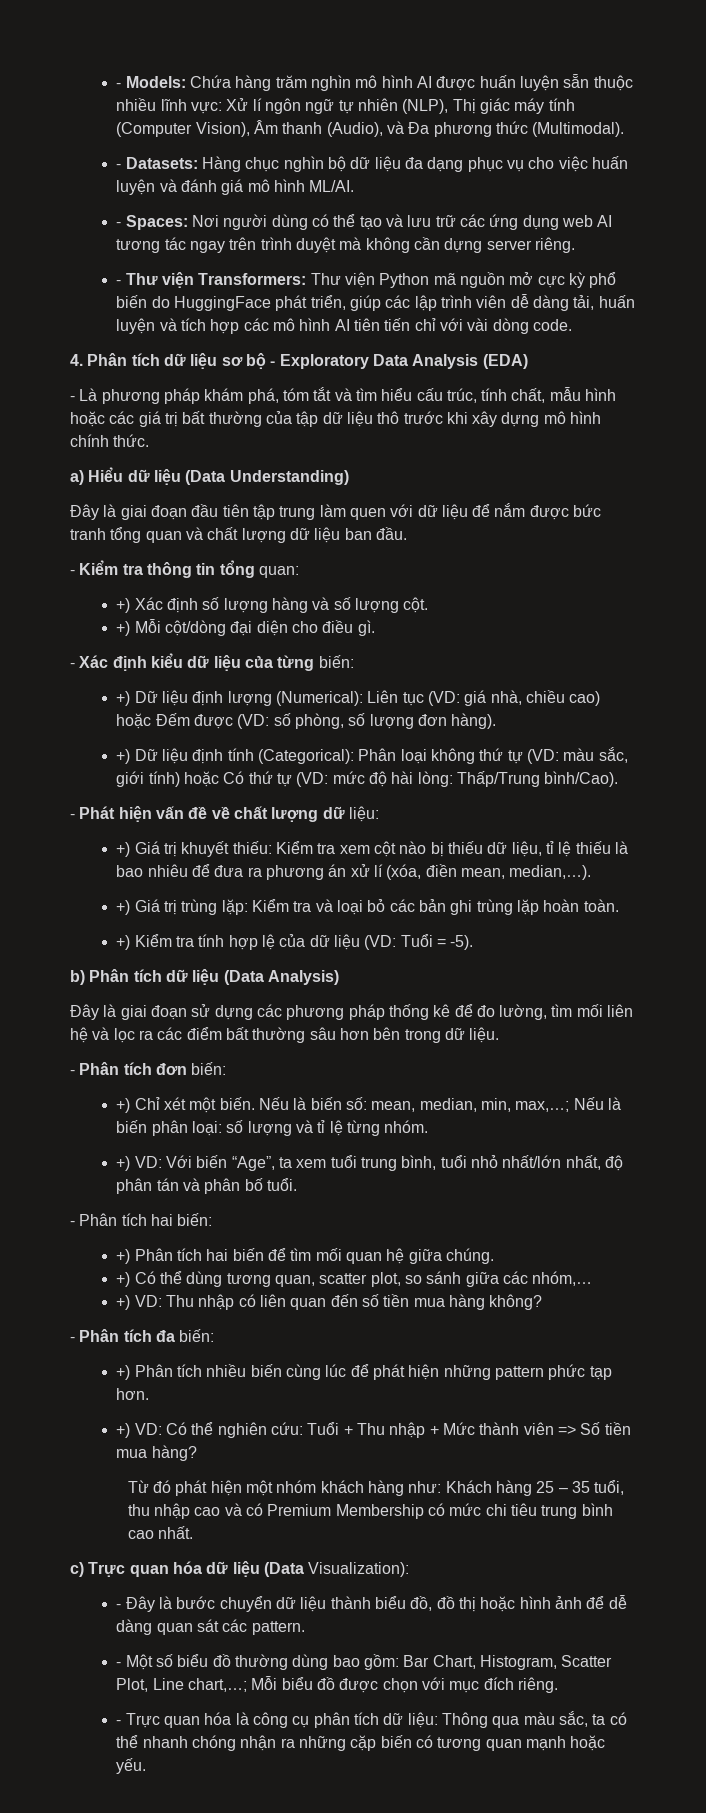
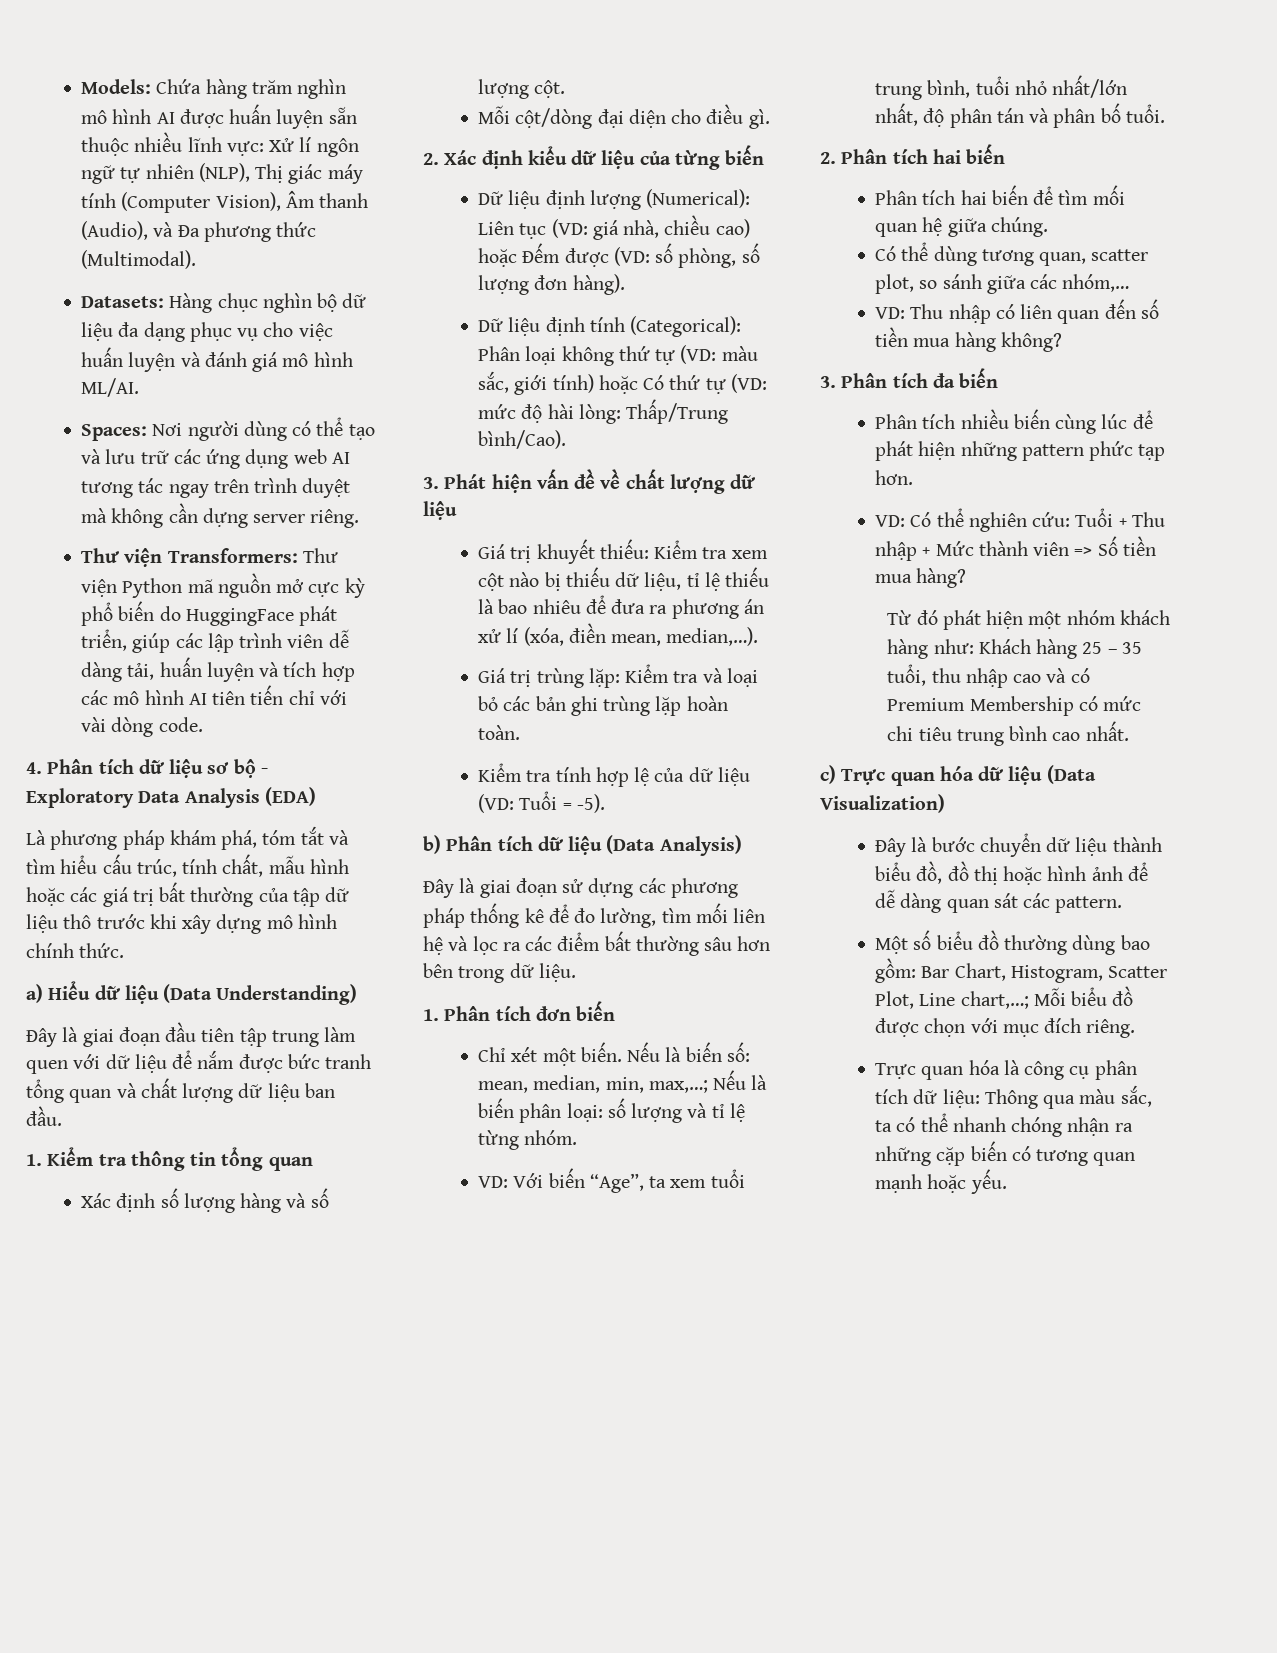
- - Models: Chứa hàng trăm nghìn mô hình AI được huấn luyện sẵn thuộc nhiều lĩnh vực: Xử lí ngôn ngữ tự nhiên (NLP), Thị giác máy tính (Computer Vision), Âm thanh (Audio), và Đa phương thức (Multimodal).
+ Models: Chứa hàng trăm nghìn mô hình AI được huấn luyện sẵn thuộc nhiều lĩnh vực: Xử lí ngôn ngữ tự nhiên (NLP), Thị giác máy tính (Computer Vision), Âm thanh (Audio), và Đa phương thức (Multimodal).
- - Datasets: Hàng chục nghìn bộ dữ liệu đa dạng phục vụ cho việc huấn luyện và đánh giá mô hình ML/AI.
+ Datasets: Hàng chục nghìn bộ dữ liệu đa dạng phục vụ cho việc huấn luyện và đánh giá mô hình ML/AI.
- - Spaces: Nơi người dùng có thể tạo và lưu trữ các ứng dụng web AI tương tác ngay trên trình duyệt mà không cần dựng server riêng.
+ Spaces: Nơi người dùng có thể tạo và lưu trữ các ứng dụng web AI tương tác ngay trên trình duyệt mà không cần dựng server riêng.
- - Thư viện Transformers: Thư viện Python mã nguồn mở cực kỳ phổ biến do HuggingFace phát triển, giúp các lập trình viên dễ dàng tải, huấn luyện và tích hợp các mô hình AI tiên tiến chỉ với vài dòng code.
+ Thư viện Transformers: Thư viện Python mã nguồn mở cực kỳ phổ biến do HuggingFace phát triển, giúp các lập trình viên dễ dàng tải, huấn luyện và tích hợp các mô hình AI tiên tiến chỉ với vài dòng code.
- - Là phương pháp khám phá, tóm tắt và tìm hiểu cấu trúc, tính chất, mẫu hình hoặc các giá trị bất thường của tập dữ liệu thô trước khi xây dựng mô hình chính thức.
+ Là phương pháp khám phá, tóm tắt và tìm hiểu cấu trúc, tính chất, mẫu hình hoặc các giá trị bất thường của tập dữ liệu thô trước khi xây dựng mô hình chính thức.
- - Kiểm tra thông tin tổng quan:
- +) Xác định số lượng hàng và số lượng cột.
+ 1. Kiểm tra thông tin tổng quan
+ Xác định số lượng hàng và số lượng cột.
- +) Mỗi cột/dòng đại diện cho điều gì.
+ Mỗi cột/dòng đại diện cho điều gì.
- - Xác định kiểu dữ liệu của từng biến:
- +) Dữ liệu định lượng (Numerical): Liên tục (VD: giá nhà, chiều cao) hoặc Đếm được (VD: số phòng, số lượng đơn hàng).
+ 2. Xác định kiểu dữ liệu của từng biến
+ Dữ liệu định lượng (Numerical): Liên tục (VD: giá nhà, chiều cao) hoặc Đếm được (VD: số phòng, số lượng đơn hàng).
- +) Dữ liệu định tính (Categorical): Phân loại không thứ tự (VD: màu sắc, giới tính) hoặc Có thứ tự (VD: mức độ hài lòng: Thấp/Trung bình/Cao).
+ Dữ liệu định tính (Categorical): Phân loại không thứ tự (VD: màu sắc, giới tính) hoặc Có thứ tự (VD: mức độ hài lòng: Thấp/Trung bình/Cao).
- - Phát hiện vấn đề về chất lượng dữ liệu:
- +) Giá trị khuyết thiếu: Kiểm tra xem cột nào bị thiếu dữ liệu, tỉ lệ thiếu là bao nhiêu để đưa ra phương án xử lí (xóa, điền mean, median,…).
+ 3. Phát hiện vấn đề về chất lượng dữ liệu
+ Giá trị khuyết thiếu: Kiểm tra xem cột nào bị thiếu dữ liệu, tỉ lệ thiếu là bao nhiêu để đưa ra phương án xử lí (xóa, điền mean, median,…).
- +) Giá trị trùng lặp: Kiểm tra và loại bỏ các bản ghi trùng lặp hoàn toàn.
+ Giá trị trùng lặp: Kiểm tra và loại bỏ các bản ghi trùng lặp hoàn toàn.
- +) Kiểm tra tính hợp lệ của dữ liệu (VD: Tuổi = -5).
+ Kiểm tra tính hợp lệ của dữ liệu (VD: Tuổi = -5).
- - Phân tích đơn biến:
- +) Chỉ xét một biến.
+ 1. Phân tích đơn biến
+ Chỉ xét một biến.
- +) VD: Với biến “Age”, ta xem tuổi trung bình, tuổi nhỏ nhất/lớn nhất, độ phân tán và phân bố tuổi.
+ VD: Với biến “Age”, ta xem tuổi trung bình, tuổi nhỏ nhất/lớn nhất, độ phân tán và phân bố tuổi.
- - Phân tích hai biến:
- +) Phân tích hai biến để tìm mối quan hệ giữa chúng.
+ 2. Phân tích hai biến
+ Phân tích hai biến để tìm mối quan hệ giữa chúng.
- +) Có thể dùng tương quan, scatter plot, so sánh giữa các nhóm,…
+ Có thể dùng tương quan, scatter plot, so sánh giữa các nhóm,…
- +) VD: Thu nhập có liên quan đến số tiền mua hàng không?
+ VD: Thu nhập có liên quan đến số tiền mua hàng không?
- - Phân tích đa biến:
- +) Phân tích nhiều biến cùng lúc để phát hiện những pattern phức tạp hơn.
+ 3. Phân tích đa biến
+ Phân tích nhiều biến cùng lúc để phát hiện những pattern phức tạp hơn.
- +) VD: Có thể nghiên cứu: Tuổi + Thu nhập + Mức thành viên => Số tiền mua hàng?
+ VD: Có thể nghiên cứu: Tuổi + Thu nhập + Mức thành viên => Số tiền mua hàng?
- c) Trực quan hóa dữ liệu (Data Visualization):
- - Đây là bước chuyển dữ liệu thành biểu đồ, đồ thị hoặc hình ảnh để dễ dàng quan sát các pattern.
+ c) Trực quan hóa dữ liệu (Data Visualization)
+ Đây là bước chuyển dữ liệu thành biểu đồ, đồ thị hoặc hình ảnh để dễ dàng quan sát các pattern.
- - Một số biểu đồ thường dùng bao gồm: Bar Chart, Histogram, Scatter Plot, Line chart,…; Mỗi biểu đồ được chọn với mục đích riêng.
+ Một số biểu đồ thường dùng bao gồm: Bar Chart, Histogram, Scatter Plot, Line chart,…; Mỗi biểu đồ được chọn với mục đích riêng.
- - Trực quan hóa là công cụ phân tích dữ liệu: Thông qua màu sắc, ta có thể nhanh chóng nhận ra những cặp biến có tương quan mạnh hoặc yếu.
+ Trực quan hóa là công cụ phân tích dữ liệu: Thông qua màu sắc, ta có thể nhanh chóng nhận ra những cặp biến có tương quan mạnh hoặc yếu.

